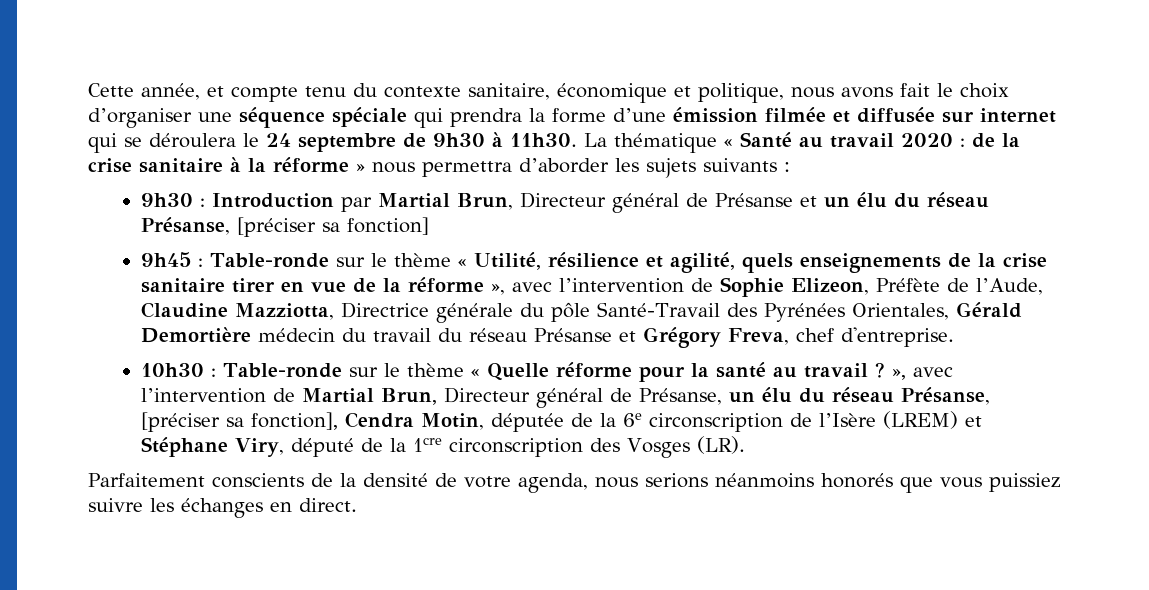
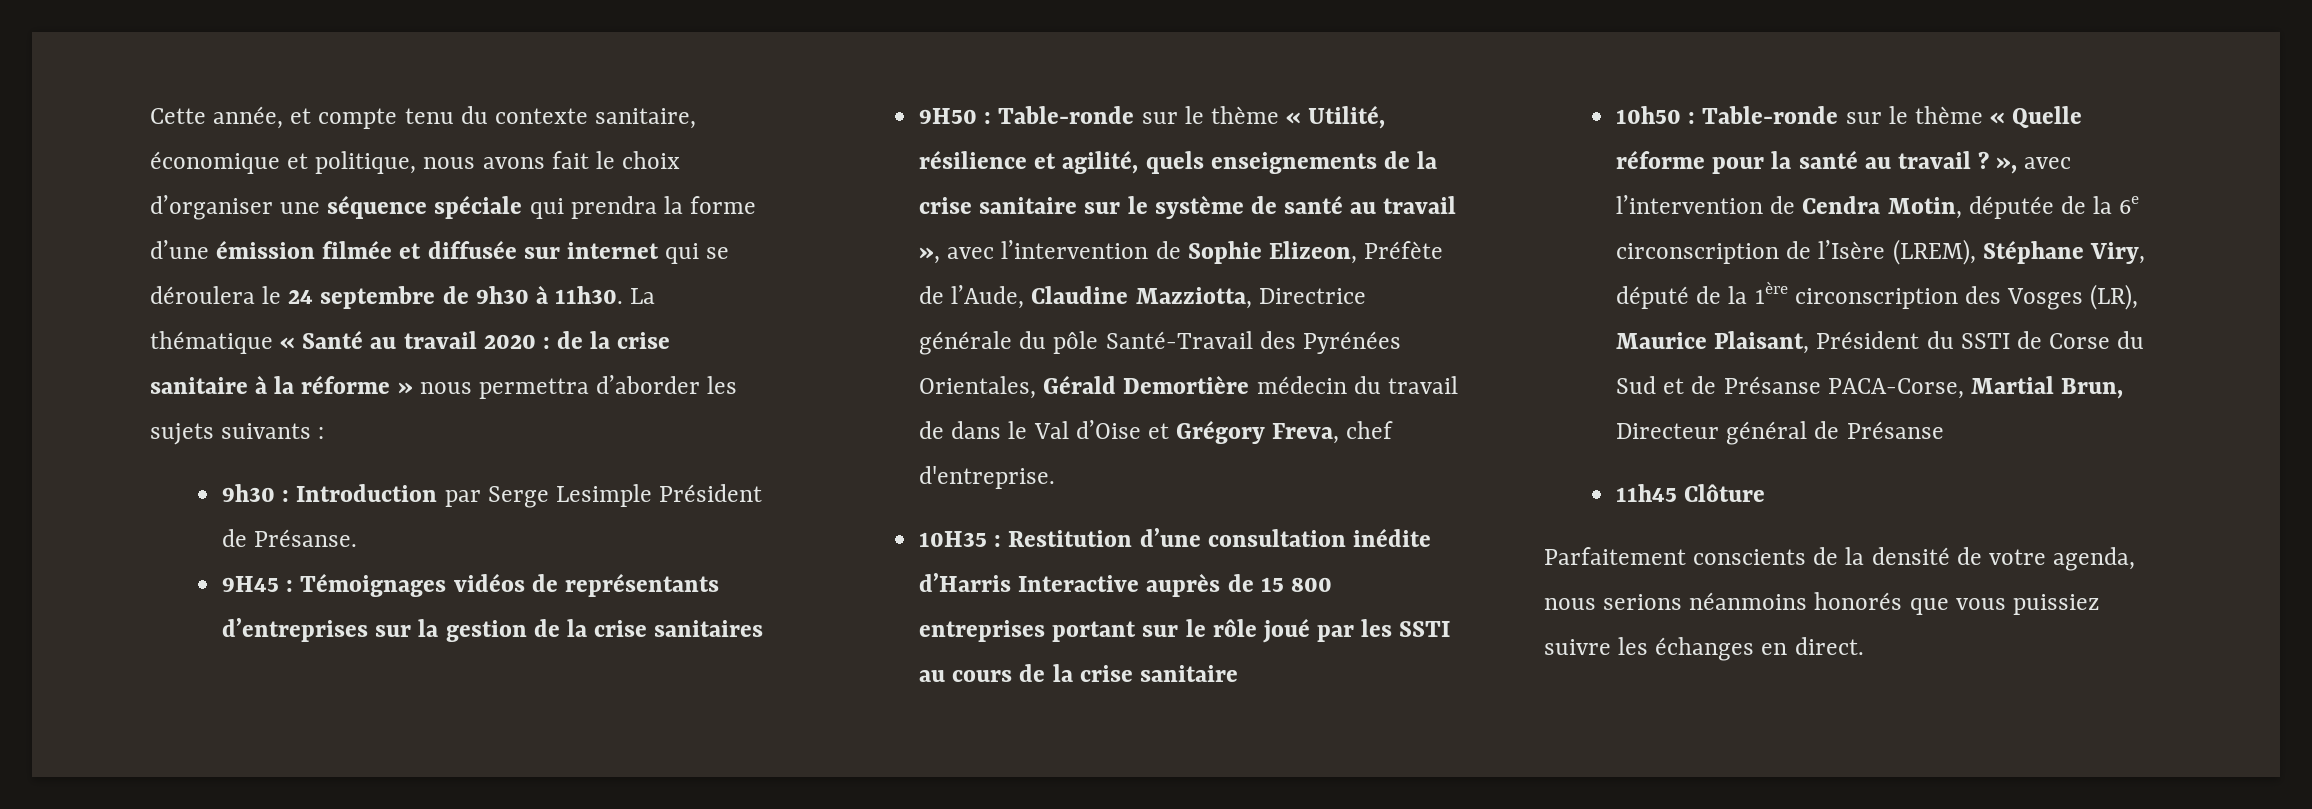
- 9h30 : Introduction par Martial Brun, Directeur général de Présanse et un élu du réseau Présanse, [préciser sa fonction]
- 9h45 : Table-ronde sur le thème « Utilité, résilience et agilité, quels enseignements de la crise sanitaire tirer en vue de la réforme », avec l’intervention de Sophie Elizeon, Préfète de l’Aude, Claudine Mazziotta, Directrice générale du pôle Santé-Travail des Pyrénées Orientales, Gérald Demortière médecin du travail du réseau Présanse et Grégory Freva, chef d'entreprise.
+ 9h30 : Introduction par Serge Lesimple Président de Présanse.
+ 9H45 : Témoignages vidéos de représentants d’entreprises sur la gestion de la crise sanitaires
+ 9H50 : Table-ronde sur le thème « Utilité, résilience et agilité, quels enseignements de la crise sanitaire sur le système de santé au travail », avec l’intervention de Sophie Elizeon, Préfète de l’Aude, Claudine Mazziotta, Directrice générale du pôle Santé-Travail des Pyrénées Orientales, Gérald Demortière médecin du travail de dans le Val d’Oise et Grégory Freva, chef d'entreprise.
- 10h30 : Table-ronde sur le thème « Quelle réforme pour la santé au travail ? », avec l’intervention de Martial Brun, Directeur général de Présanse, un élu du réseau Présanse, [préciser sa fonction], Cendra Motin, députée de la 6e circonscription de l’Isère (LREM) et Stéphane Viry, député de la 1cre circonscription des Vosges (LR).
+ 10H35 : Restitution d’une consultation inédite d’Harris Interactive auprès de 15 800 entreprises portant sur le rôle joué par les SSTI au cours de la crise sanitaire
+ 10h50 : Table-ronde sur le thème « Quelle réforme pour la santé au travail ? », avec l’intervention de Cendra Motin, députée de la 6e circonscription de l’Isère (LREM), Stéphane Viry, député de la 1ère circonscription des Vosges (LR), Maurice Plaisant, Président du SSTI de Corse du Sud et de Présanse PACA-Corse, Martial Brun, Directeur général de Présanse
+ 11h45 Clôture

